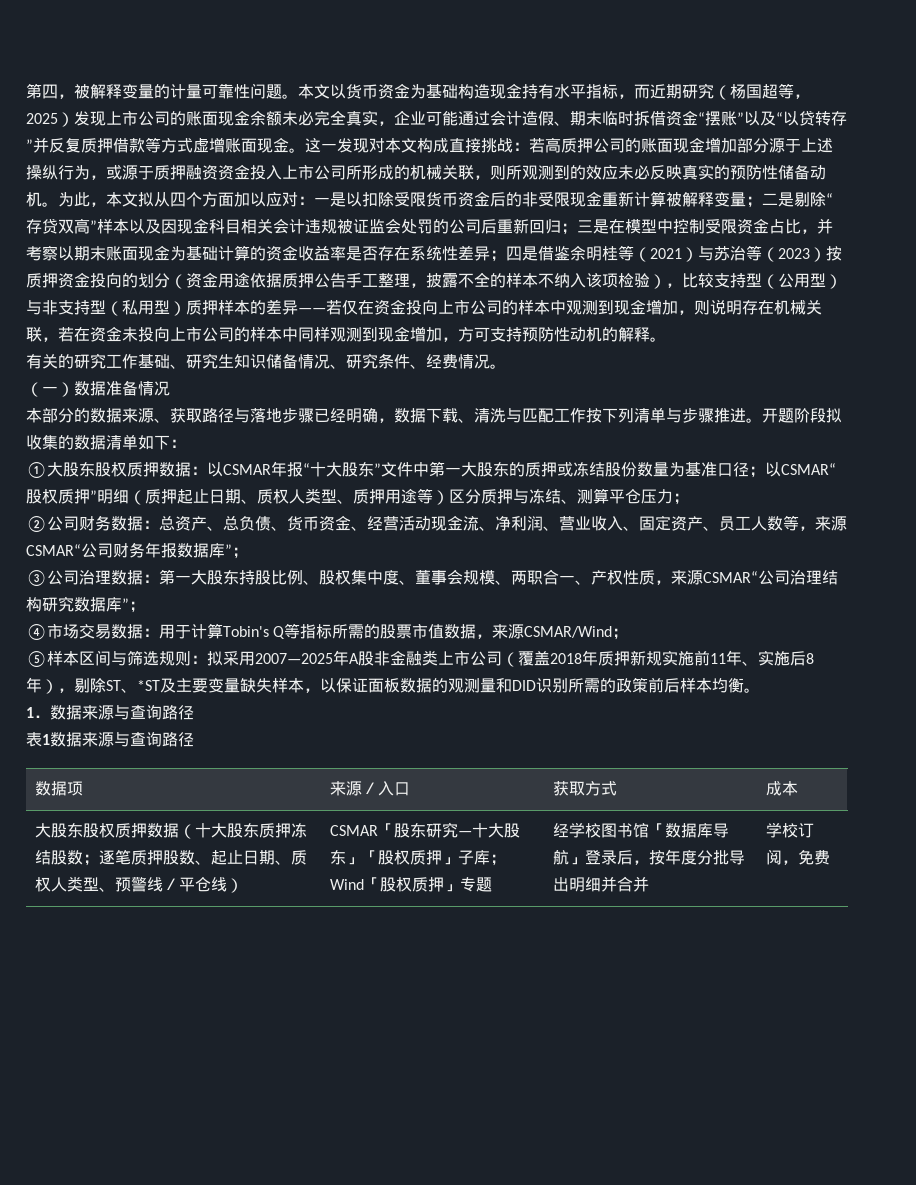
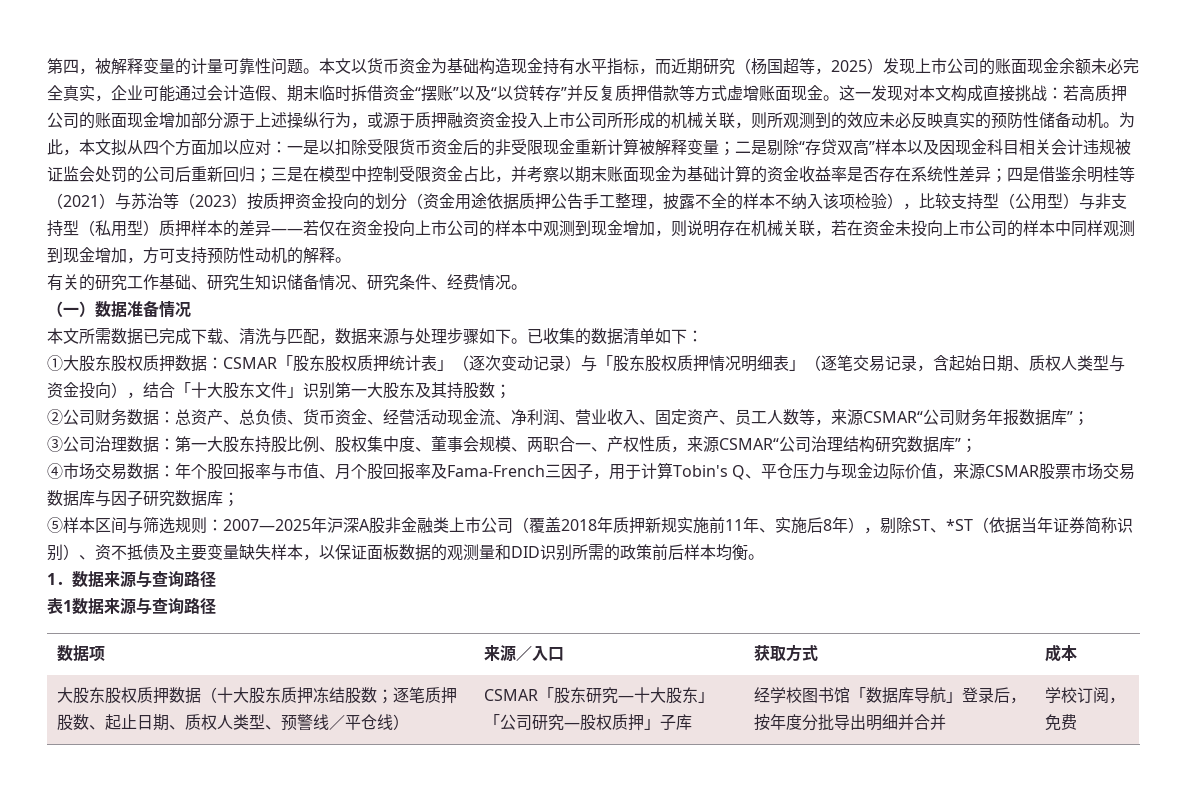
- 本部分的数据来源、获取路径与落地步骤已经明确，数据下载、清洗与匹配工作按下列清单与步骤推进。开题阶段拟收集的数据清单如下：
+ 本文所需数据已完成下载、清洗与匹配，数据来源与处理步骤如下。已收集的数据清单如下：
- ①大股东股权质押数据：以CSMAR年报“十大股东”文件中第一大股东的质押或冻结股份数量为基准口径；以CSMAR“股权质押”明细（质押起止日期、质权人类型、质押用途等）区分质押与冻结、测算平仓压力；
+ ①大股东股权质押数据：CSMAR「股东股权质押统计表」（逐次变动记录）与「股东股权质押情况明细表」（逐笔交易记录，含起始日期、质权人类型与资金投向），结合「十大股东文件」识别第一大股东及其持股数；
- ④市场交易数据：用于计算Tobin's Q等指标所需的股票市值数据，来源CSMAR/Wind；
+ ④市场交易数据：年个股回报率与市值、月个股回报率及Fama-French三因子，用于计算Tobin's Q、平仓压力与现金边际价值，来源CSMAR股票市场交易数据库与因子研究数据库；
- ⑤样本区间与筛选规则：拟采用2007—2025年A股非金融类上市公司（覆盖2018年质押新规实施前11年、实施后8年），剔除ST、*ST及主要变量缺失样本，以保证面板数据的观测量和DID识别所需的政策前后样本均衡。
+ ⑤样本区间与筛选规则：2007—2025年沪深A股非金融类上市公司（覆盖2018年质押新规实施前11年、实施后8年），剔除ST、*ST（依据当年证券简称识别）、资不抵债及主要变量缺失样本，以保证面板数据的观测量和DID识别所需的政策前后样本均衡。
- CSMAR「股东研究—十大股东」「股权质押」子库；Wind「股权质押」专题
+ CSMAR「股东研究—十大股东」「公司研究—股权质押」子库

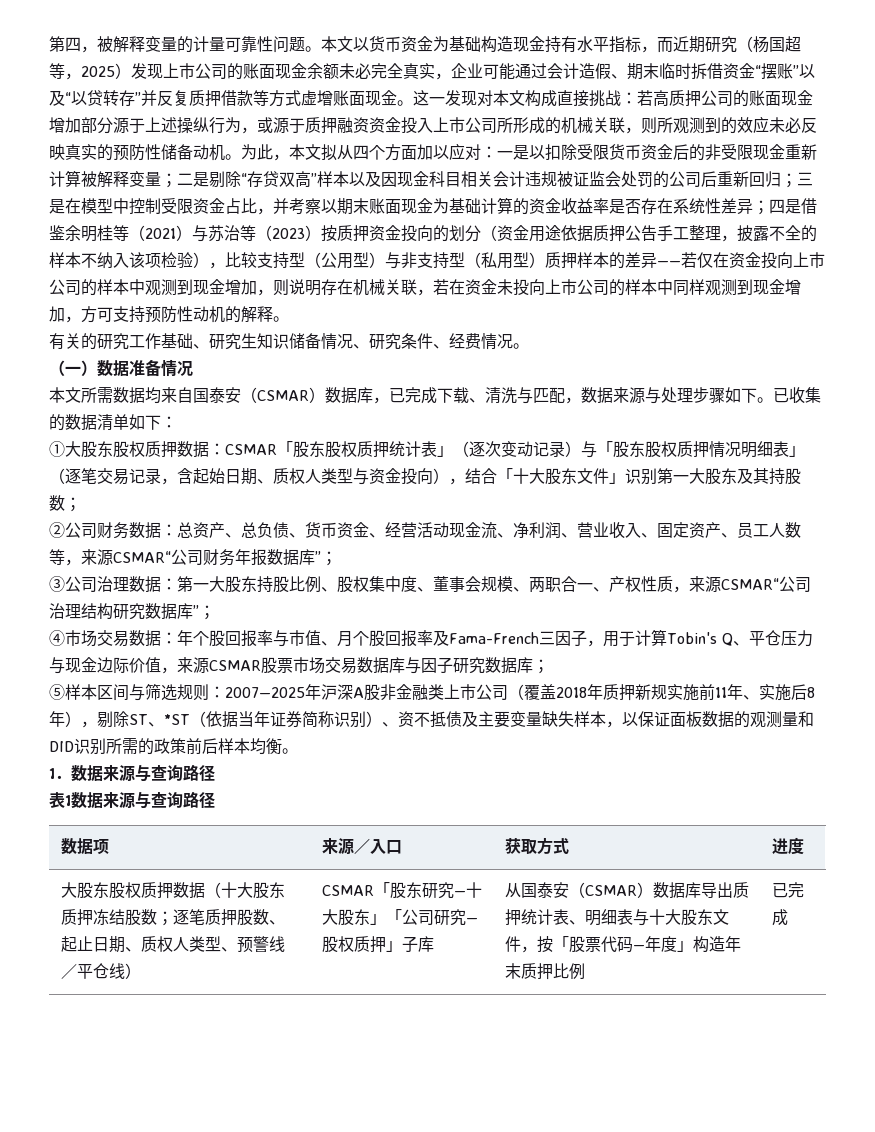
- 本文所需数据已完成下载、清洗与匹配，数据来源与处理步骤如下。
+ 本文所需数据均来自国泰安（CSMAR）数据库，已完成下载、清洗与匹配，数据来源与处理步骤如下。
- 数据项 | 来源／入口 | 获取方式 | 成本
+ 数据项 | 来源／入口 | 获取方式 | 进度
- 经学校图书馆「数据库导航」登录后，按年度分批导出明细并合并 | 学校订阅，免费
+ 从国泰安（CSMAR）数据库导出质押统计表、明细表与十大股东文件，按「股票代码—年度」构造年末质押比例 | 已完成

